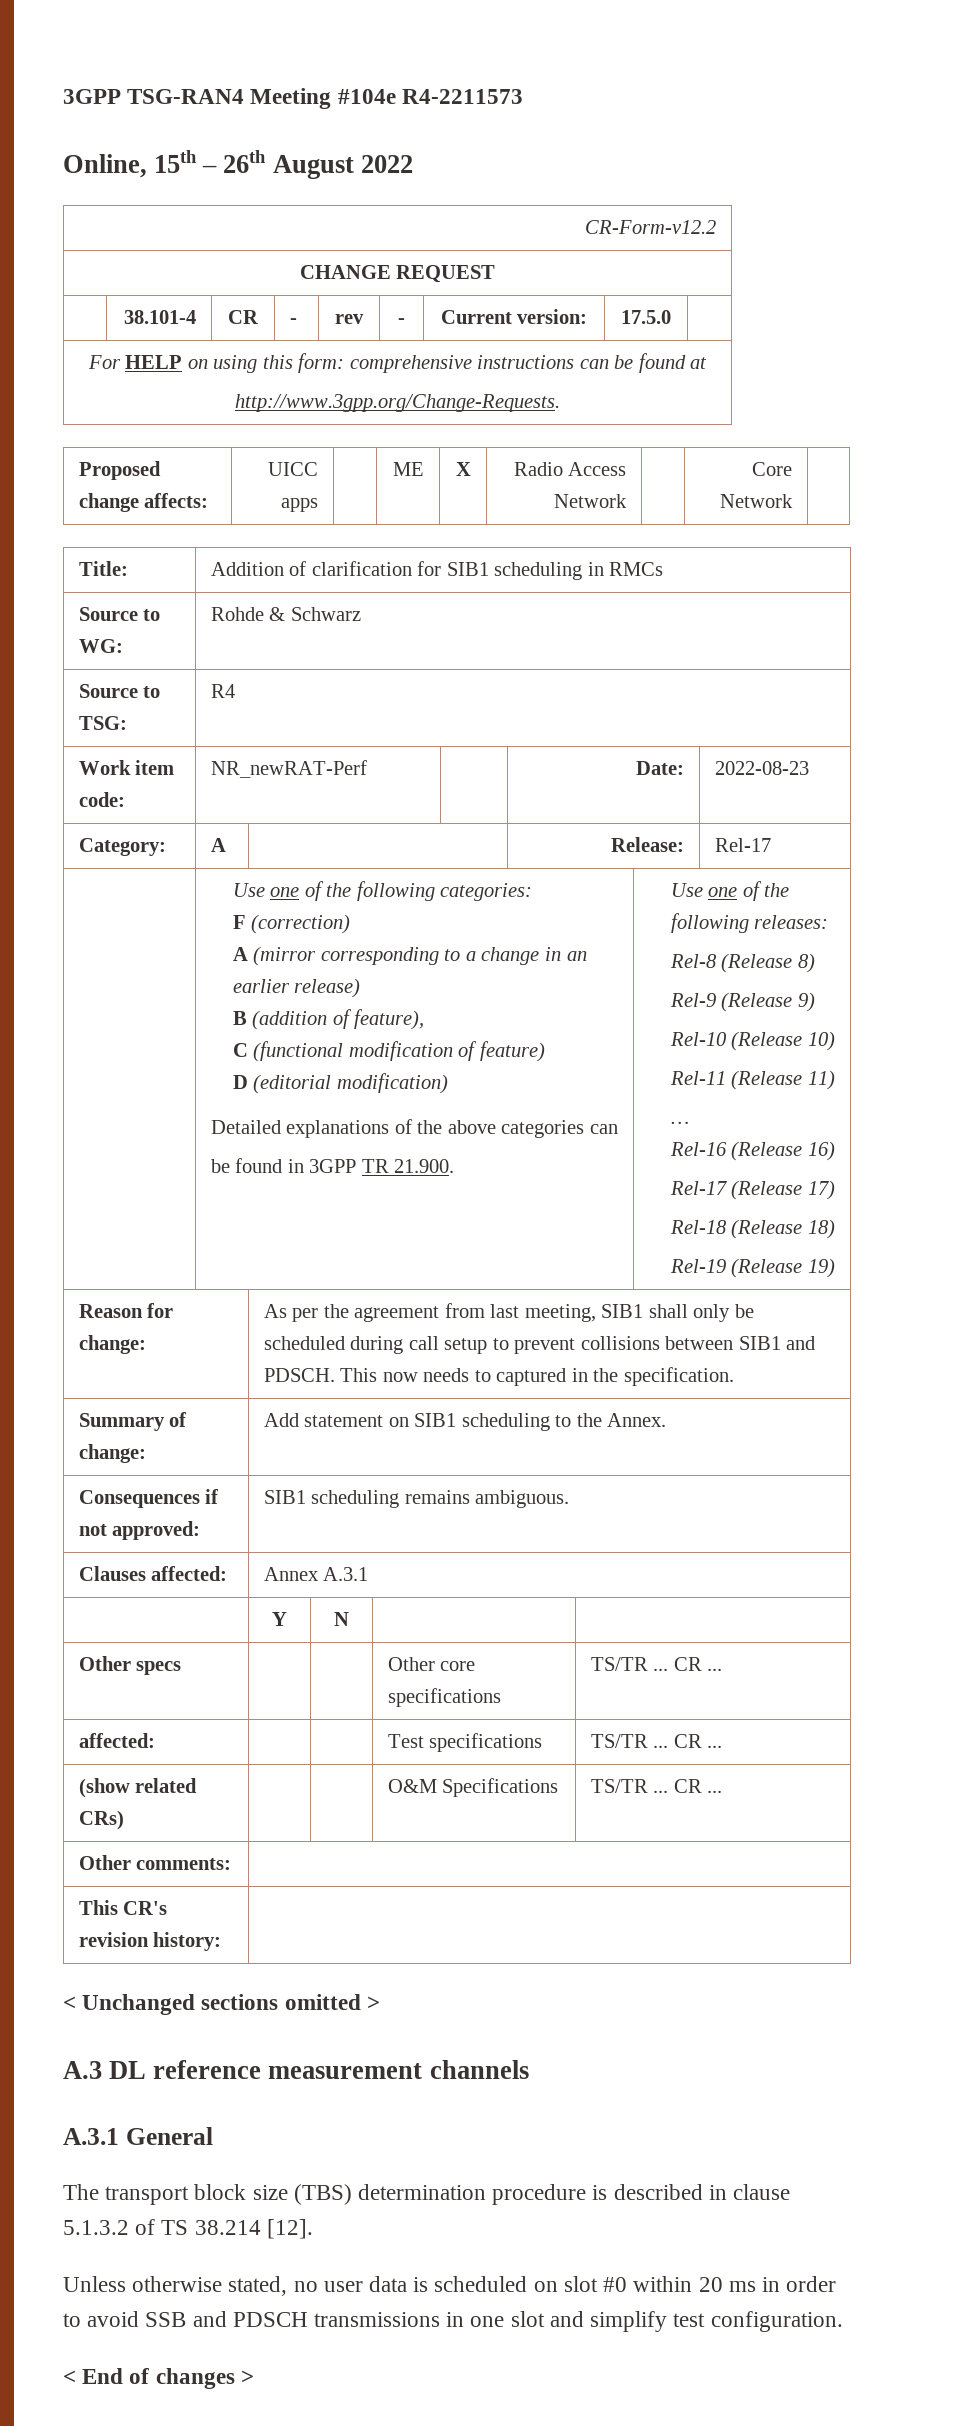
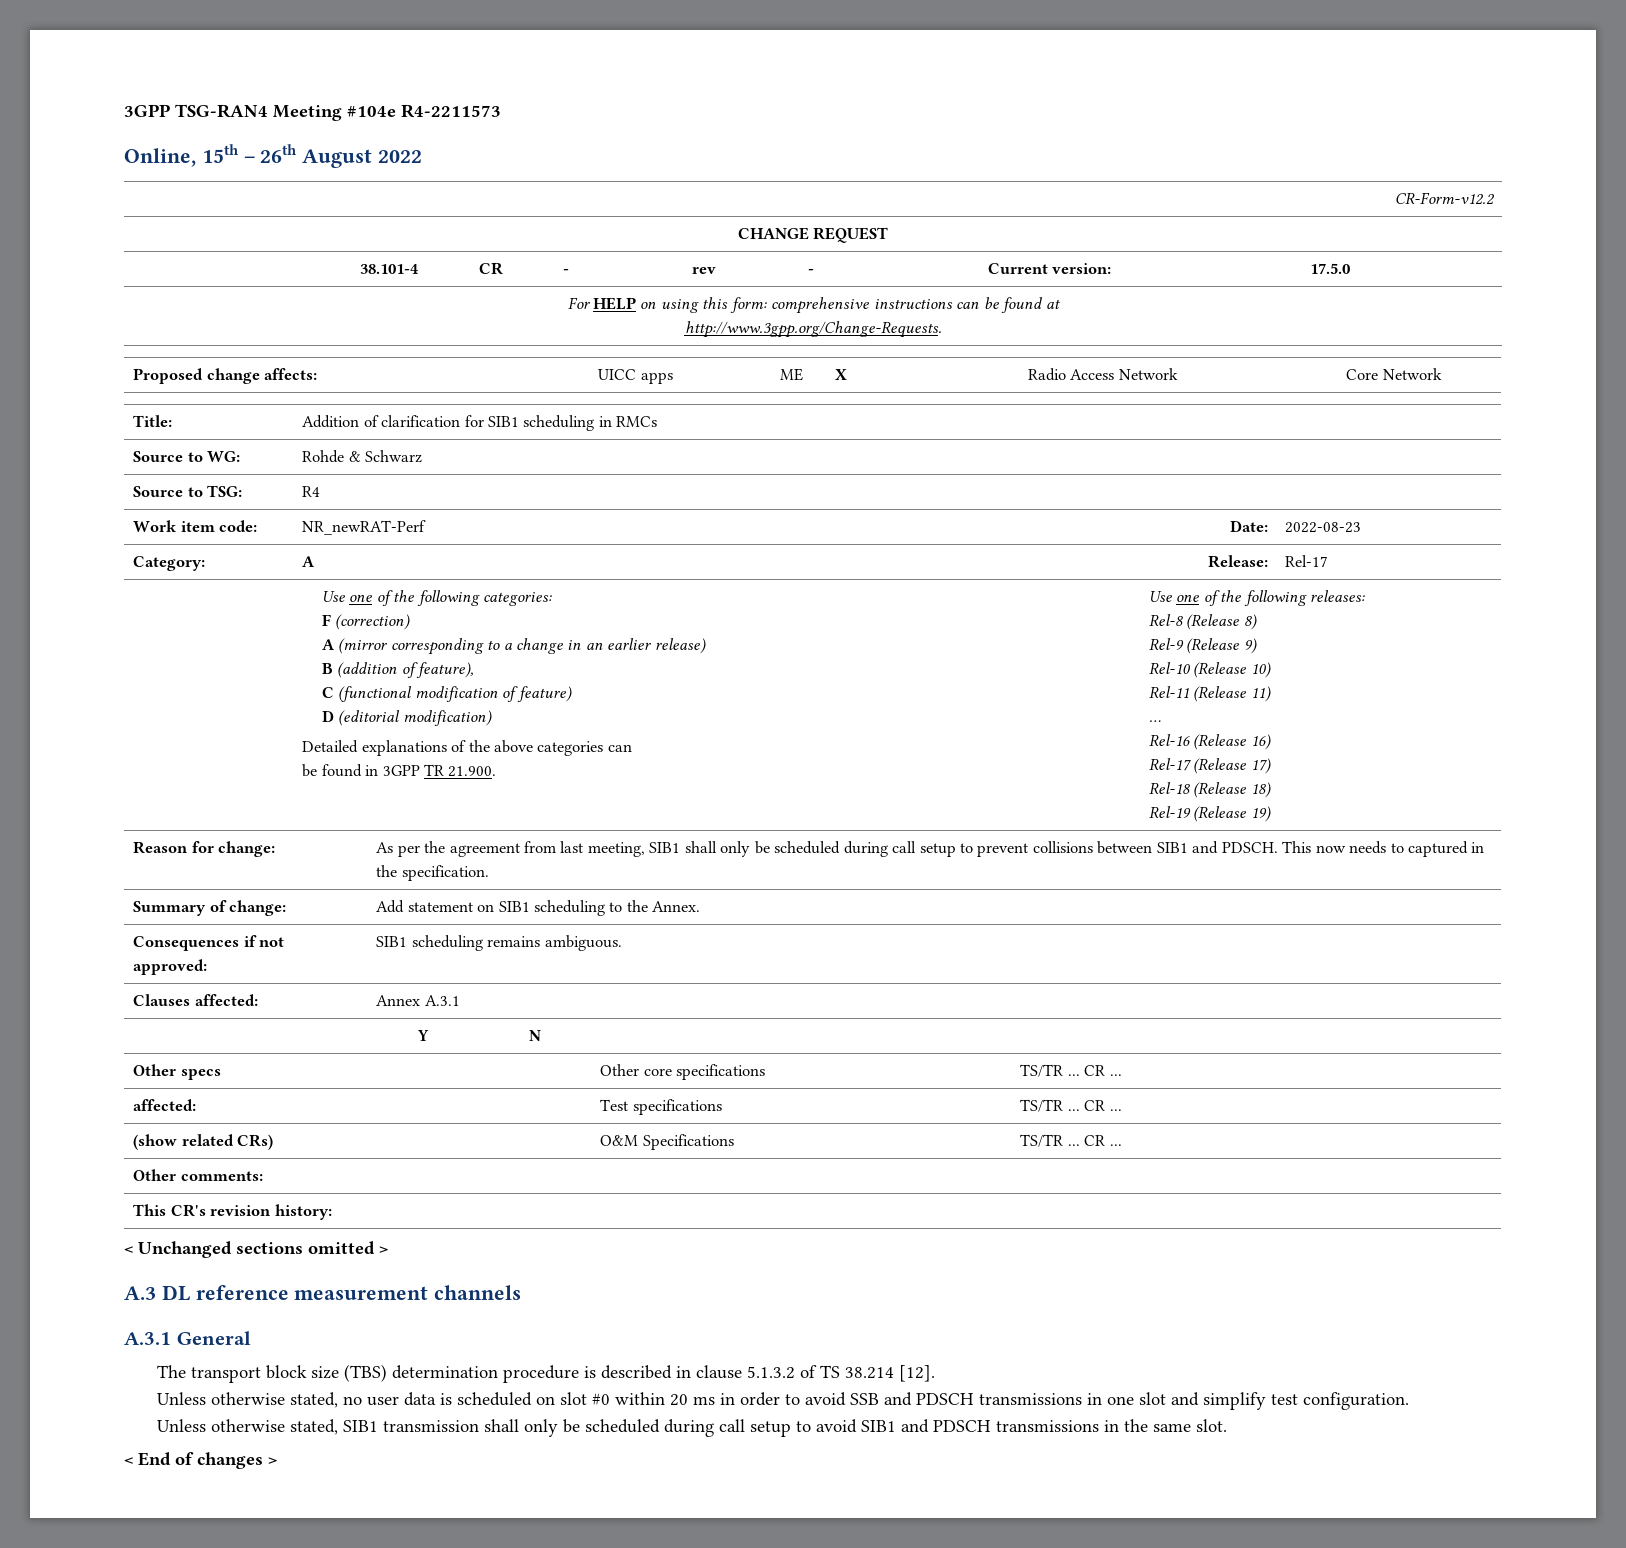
+ Unless otherwise stated, SIB1 transmission shall only be scheduled during call setup to avoid SIB1 and PDSCH transmissions in the same slot.

